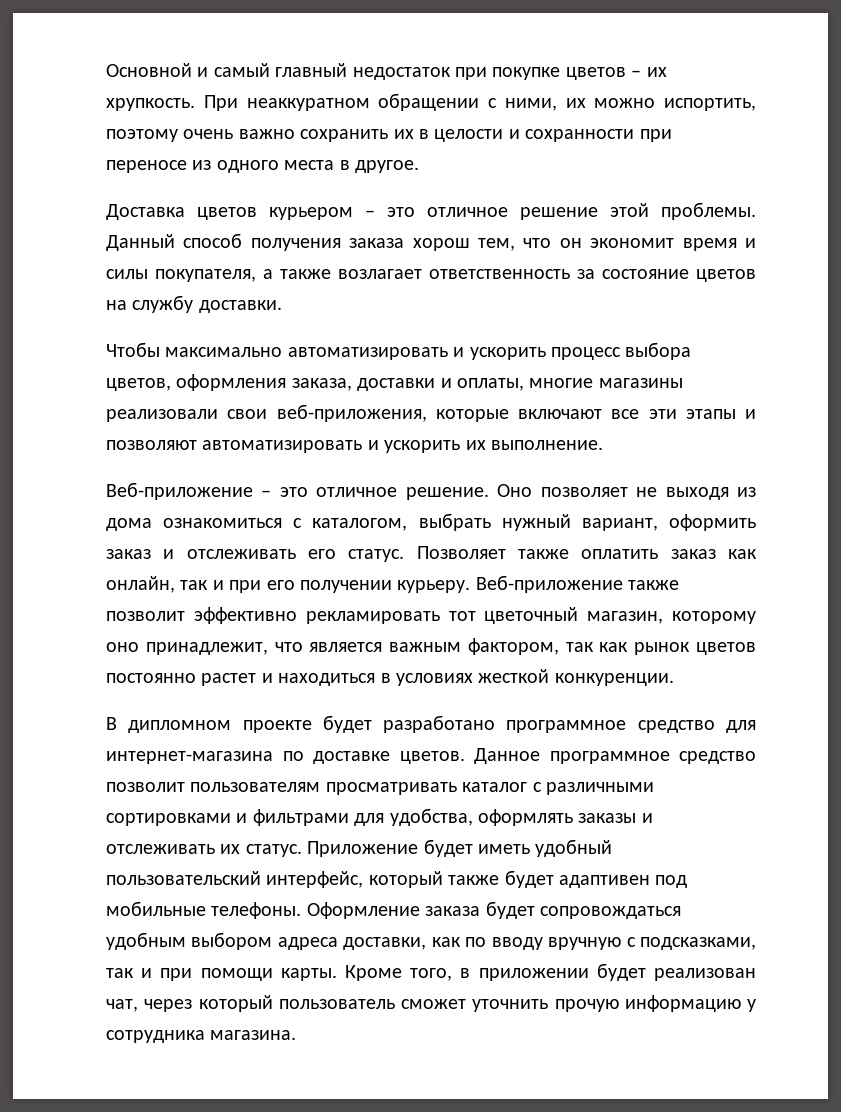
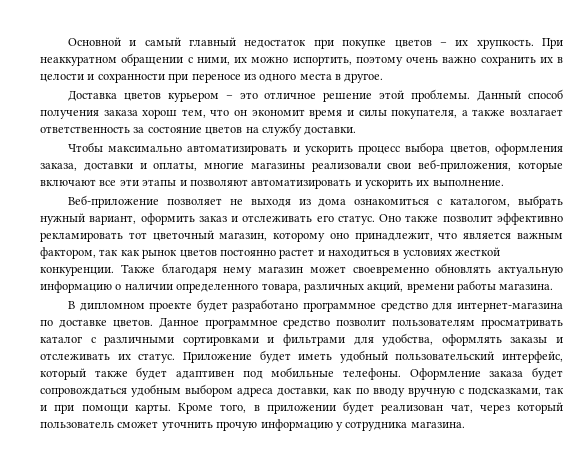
- Веб-приложение – это отличное решение. Оно позволяет не выходя из дома ознакомиться с каталогом, выбрать нужный вариант, оформить заказ и отслеживать его статус.
+ Веб-приложение позволяет не выходя из дома ознакомиться с каталогом, выбрать нужный вариант, оформить заказ и отслеживать его статус.
- Позволяет также оплатить заказ как онлайн, так и при его получении курьеру. Веб-приложение также позволит эффективно рекламировать тот цветочный магазин, которому оно принадлежит, что является важным фактором, так как рынок цветов постоянно растет и находиться в условиях жесткой конкуренции.
+ Оно также позволит эффективно рекламировать тот цветочный магазин, которому оно принадлежит, что является важным фактором, так как рынок цветов постоянно растет и находиться в условиях жесткой конкуренции. Также благодаря нему магазин может своевременно обновлять актуальную информацию о наличии определенного товара, различных акций, времени работы магазина.

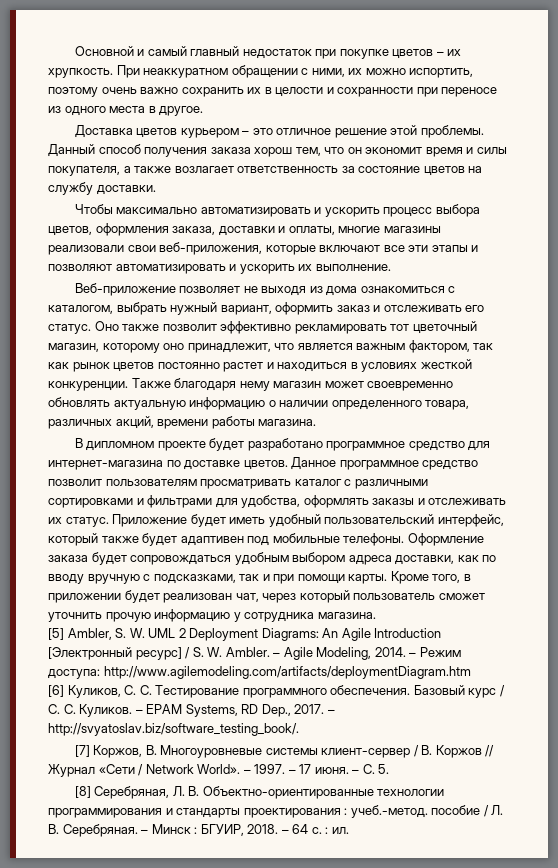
+ [5] Ambler, S. W. UML 2 Deployment Diagrams: An Agile Introduction [Электронный ресурс] / S. W. Ambler. – Agile Modeling, 2014. – Режим доступа: http://www.agilemodeling.com/artifacts/deploymentDiagram.htm
+ [6] Куликов, С. С. Тестирование программного обеспечения. Базовый курс / С. С. Куликов. – EPAM Systems, RD Dep., 2017. – http://svyatoslav.biz/software_testing_book/.
+ [7] Коржов, В. Многоуровневые системы клиент-сервер / В. Коржов // Журнал «Сети / Network World». – 1997. – 17 июня. – С. 5.
+ [8] Серебряная, Л. В. Объектно-ориентированные технологии программирования и стандарты проектирования : учеб.-метод. пособие / Л. В. Серебряная. – Минск : БГУИР, 2018. – 64 с. : ил.

